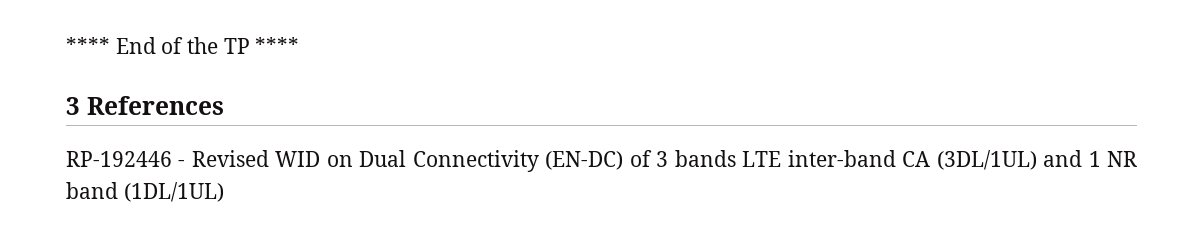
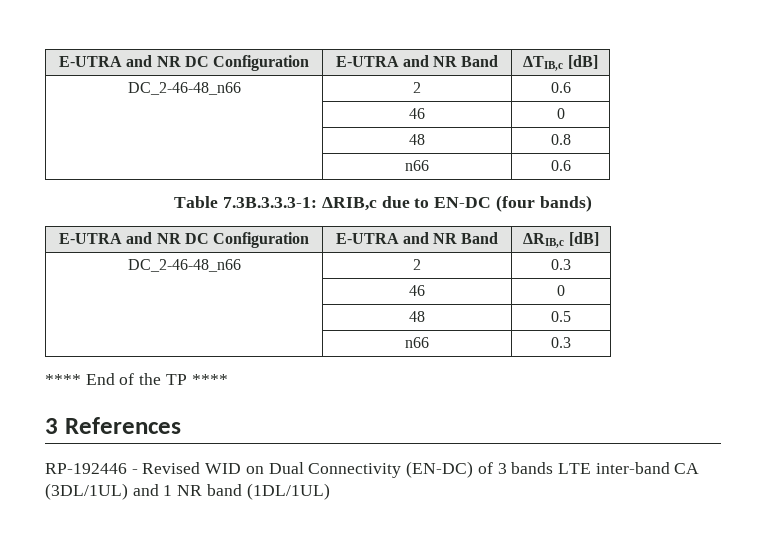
+ E-UTRA and NR DC Configuration | E-UTRA and NR Band | ΔTIB,c [dB]
+ DC_2-46-48_n66 | 2 | 0.6
+ | 46 | 0
+ | 48 | 0.8
+ | n66 | 0.6
+ Table 7.3B.3.3.3-1: ΔRIB,c due to EN-DC (four bands)
+ E-UTRA and NR DC Configuration | E-UTRA and NR Band | ΔRIB,c [dB]
+ DC_2-46-48_n66 | 2 | 0.3
+ | 46 | 0
+ | 48 | 0.5
+ | n66 | 0.3

